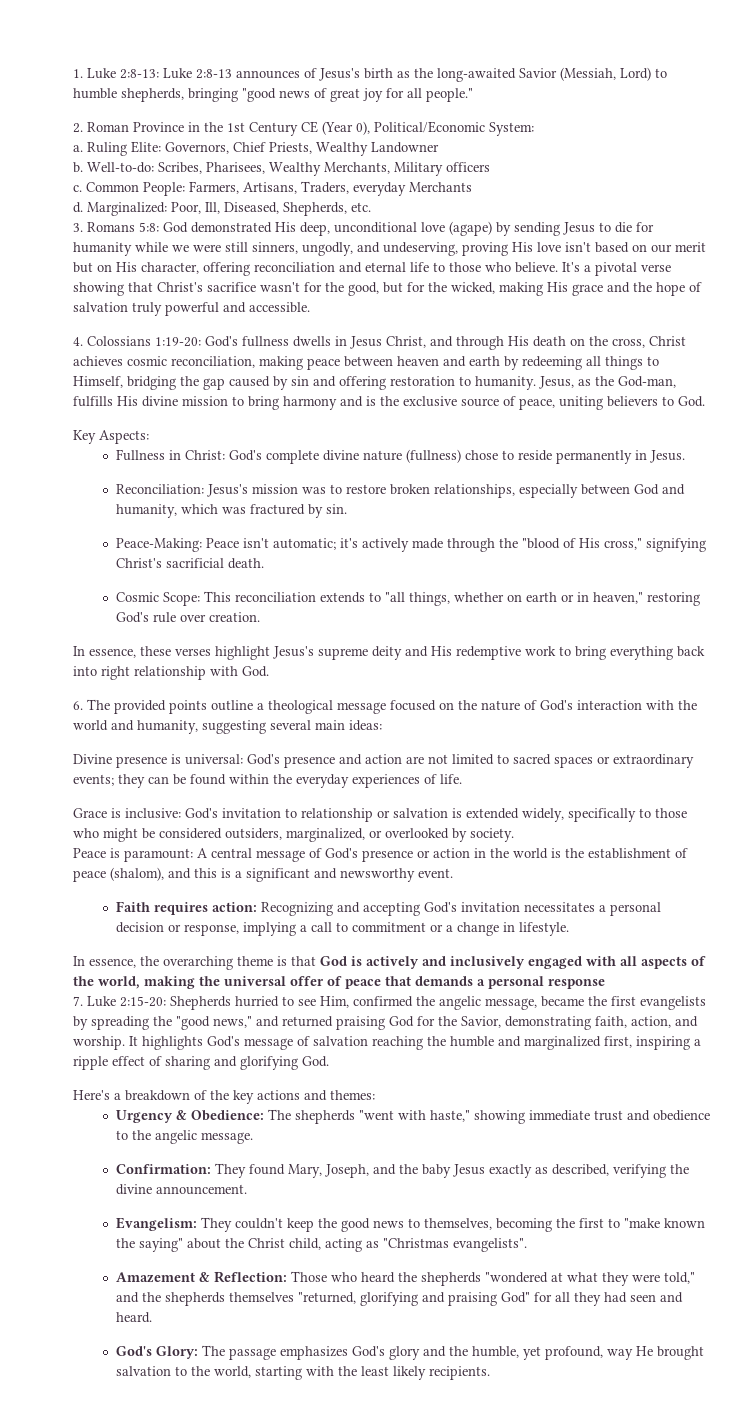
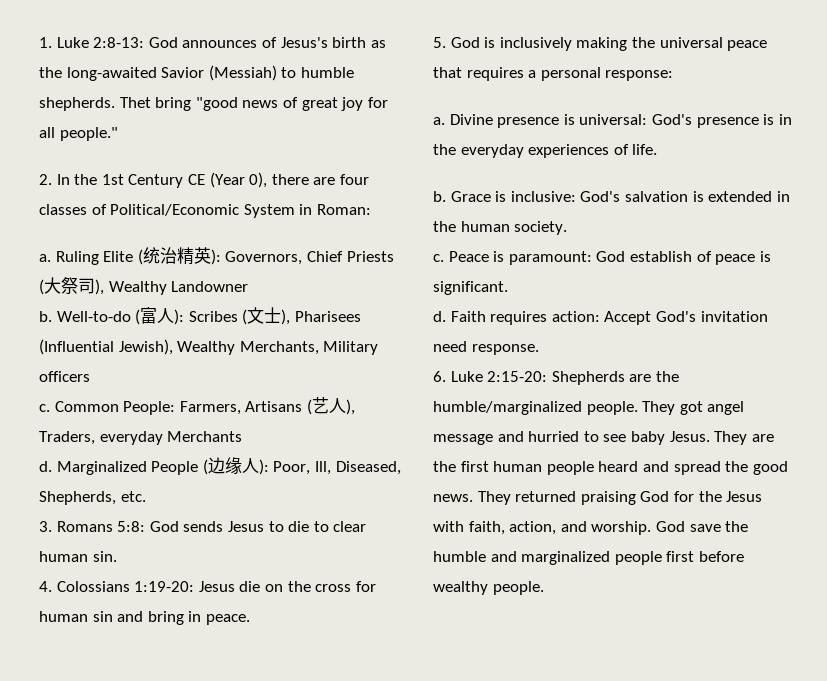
- 1. Luke 2:8-13: Luke 2:8-13 announces of Jesus's birth as the long-awaited Savior (Messiah, Lord) to humble shepherds, bringing "good news of great joy for all people."
+ 1. Luke 2:8-13: God announces of Jesus's birth as the long-awaited Savior (Messiah) to humble shepherds. Thet bring "good news of great joy for all people."
- 2. Roman Province in the 1st Century CE (Year 0), Political/Economic System:
- a. Ruling Elite: Governors, Chief Priests, Wealthy Landowner
- b. Well-to-do: Scribes, Pharisees, Wealthy Merchants, Military officers
+ 2. In the 1st Century CE (Year 0), there are four classes of Political/Economic System in Roman:
+ a. Ruling Elite (统治精英): Governors, Chief Priests (大祭司), Wealthy Landowner
+ b. Well-to-do (富人): Scribes (文士), Pharisees (Influential Jewish), Wealthy Merchants, Military officers
- Common People: Farmers, Artisans, Traders, everyday Merchants
+ Common People: Farmers, Artisans (艺人), Traders, everyday Merchants
- Marginalized: Poor, Ill, Diseased, Shepherds, etc.
+ Marginalized People (边缘人): Poor, Ill, Diseased, Shepherds, etc.
- 3. Romans 5:8: God demonstrated His deep, unconditional love (agape) by sending Jesus to die for humanity while we were still sinners, ungodly, and undeserving, proving His love isn't based on our merit but on His character, offering reconciliation and eternal life to those who believe. It's a pivotal verse showing that Christ's sacrifice wasn't for the good, but for the wicked, making His grace and the hope of salvation truly powerful and accessible.
- 4. Colossians 1:19-20: God's fullness dwells in Jesus Christ, and through His death on the cross, Christ achieves cosmic reconciliation, making peace between heaven and earth by redeeming all things to Himself, bridging the gap caused by sin and offering restoration to humanity. Jesus, as the God-man, fulfills His divine mission to bring harmony and is the exclusive source of peace, uniting believers to God.
- Key Aspects:
- Fullness in Christ: God's complete divine nature (fullness) chose to reside permanently in Jesus.
- Reconciliation: Jesus's mission was to restore broken relationships, especially between God and humanity, which was fractured by sin.
- Peace-Making: Peace isn't automatic; it's actively made through the "blood of His cross," signifying Christ's sacrificial death.
- Cosmic Scope: This reconciliation extends to "all things, whether on earth or in heaven," restoring God's rule over creation.
- In essence, these verses highlight Jesus's supreme deity and His redemptive work to bring everything back into right relationship with God.
- 6. The provided points outline a theological message focused on the nature of God's interaction with the world and humanity, suggesting several main ideas:
- Divine presence is universal: God's presence and action are not limited to sacred spaces or extraordinary events; they can be found within the everyday experiences of life.
- Grace is inclusive: God's invitation to relationship or salvation is extended widely, specifically to those who might be considered outsiders, marginalized, or overlooked by society.
- Peace is paramount: A central message of God's presence or action in the world is the establishment of peace (shalom), and this is a significant and newsworthy event.
- Faith requires action: Recognizing and accepting God's invitation necessitates a personal decision or response, implying a call to commitment or a change in lifestyle.
- In essence, the overarching theme is that God is actively and inclusively engaged with all aspects of the world, making the universal offer of peace that demands a personal response
- 7. Luke 2:15-20: Shepherds hurried to see Him, confirmed the angelic message, became the first evangelists by spreading the "good news," and returned praising God for the Savior, demonstrating faith, action, and worship.
+ 3. Romans 5:8: God sends Jesus to die to clear human sin.
+ 4. Colossians 1:19-20: Jesus die on the cross for human sin and bring in peace.
+ 5. God is inclusively making the universal peace that requires a personal response:
+ a. Divine presence is universal: God's presence is in the everyday experiences of life.
+ b. Grace is inclusive: God's salvation is extended in the human society.
+ c. Peace is paramount: God establish of peace is significant.
+ d. Faith requires action: Accept God's invitation need response.
+ 6. Luke 2:15-20: Shepherds are the humble/marginalized people. They got angel message and hurried to see baby Jesus. They are the first human people heard and spread the good news. They returned praising God for the Jesus with faith, action, and worship.
- It highlights God's message of salvation reaching the humble and marginalized first, inspiring a ripple effect of sharing and glorifying God.
- Here's a breakdown of the key actions and themes:
- Urgency & Obedience: The shepherds "went with haste," showing immediate trust and obedience to the angelic message.
- Confirmation: They found Mary, Joseph, and the baby Jesus exactly as described, verifying the divine announcement.
- Evangelism: They couldn't keep the good news to themselves, becoming the first to "make known the saying" about the Christ child, acting as "Christmas evangelists".
- Amazement & Reflection: Those who heard the shepherds "wondered at what they were told," and the shepherds themselves "returned, glorifying and praising God" for all they had seen and heard.
- God's Glory: The passage emphasizes God's glory and the humble, yet profound, way He brought salvation to the world, starting with the least likely recipients.
+ God save the humble and marginalized people first before wealthy people.

